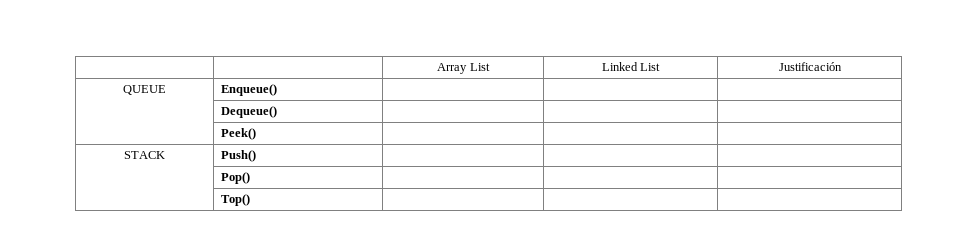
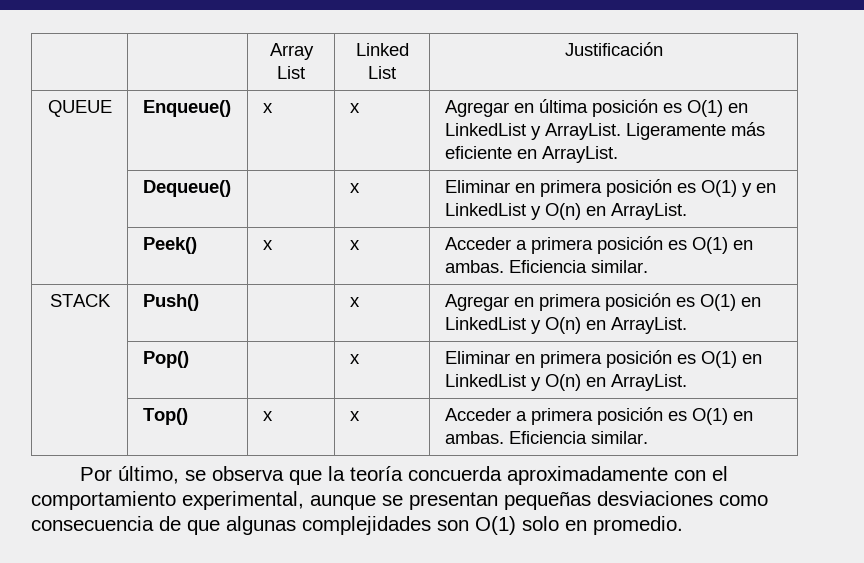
- QUEUE | Enqueue() | | |
- | Dequeue() | | |
- | Peek() | | |
- STACK | Push() | | |
- | Pop() | | |
- | Top() | | |
+ QUEUE | Enqueue() | x | x | Agregar en última posición es O(1) en LinkedList y ArrayList. Ligeramente más eficiente en ArrayList.
+ | Dequeue() | | x | Eliminar en primera posición es O(1) y en LinkedList y O(n) en ArrayList.
+ | Peek() | x | x | Acceder a primera posición es O(1) en ambas. Eficiencia similar.
+ STACK | Push() | | x | Agregar en primera posición es O(1) en LinkedList y O(n) en ArrayList.
+ | Pop() | | x | Eliminar en primera posición es O(1) en LinkedList y O(n) en ArrayList.
+ | Top() | x | x | Acceder a primera posición es O(1) en ambas. Eficiencia similar.
+ Por último, se observa que la teoría concuerda aproximadamente con el comportamiento experimental, aunque se presentan pequeñas desviaciones como consecuencia de que algunas complejidades son O(1) solo en promedio.

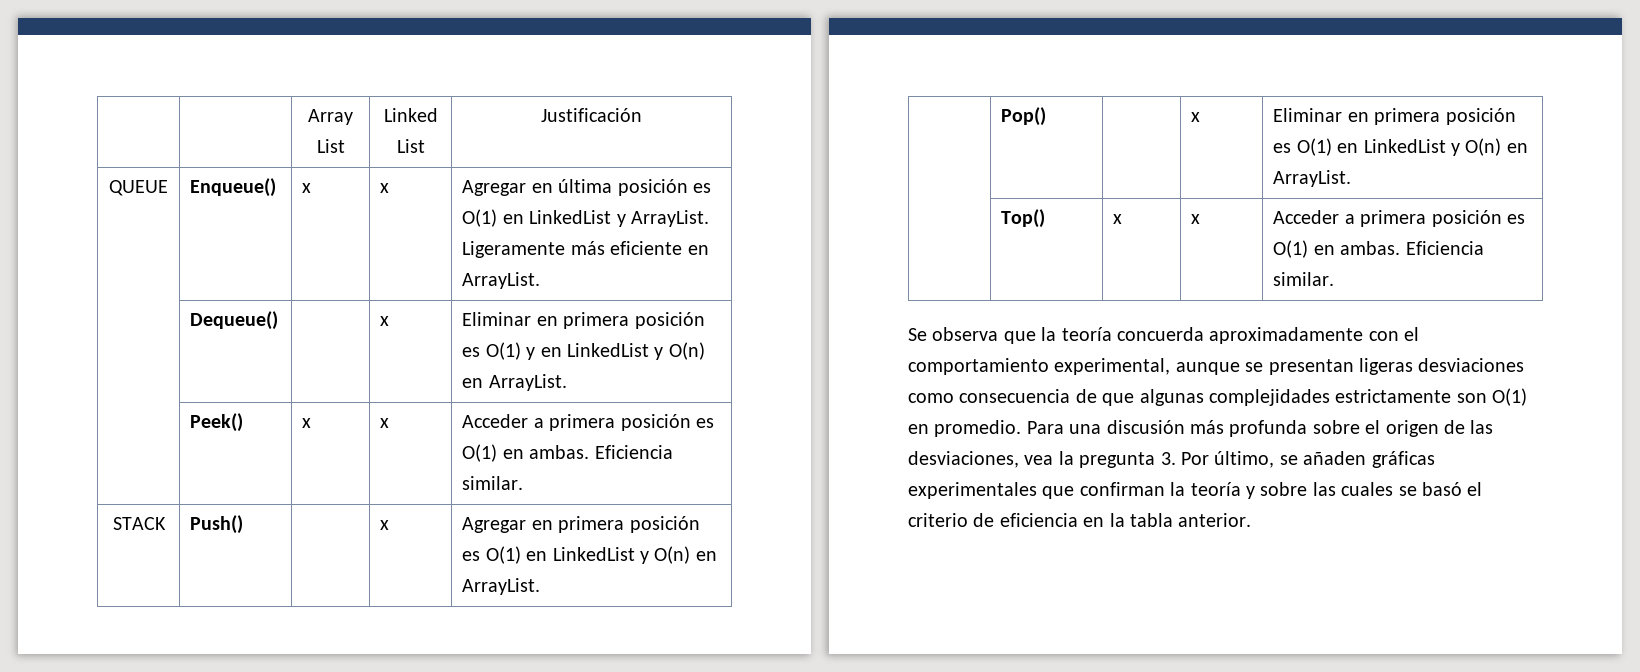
- Por último, se observa que la teoría concuerda aproximadamente con el comportamiento experimental, aunque se presentan pequeñas desviaciones como consecuencia de que algunas complejidades son O(1) solo en promedio.
+ Se observa que la teoría concuerda aproximadamente con el comportamiento experimental, aunque se presentan ligeras desviaciones como consecuencia de que algunas complejidades estrictamente son O(1) en promedio.
+ Para una discusión más profunda sobre el origen de las desviaciones, vea la pregunta 3. Por último, se añaden gráficas experimentales que confirman la teoría y sobre las cuales se basó el criterio de eficiencia en la tabla anterior.

